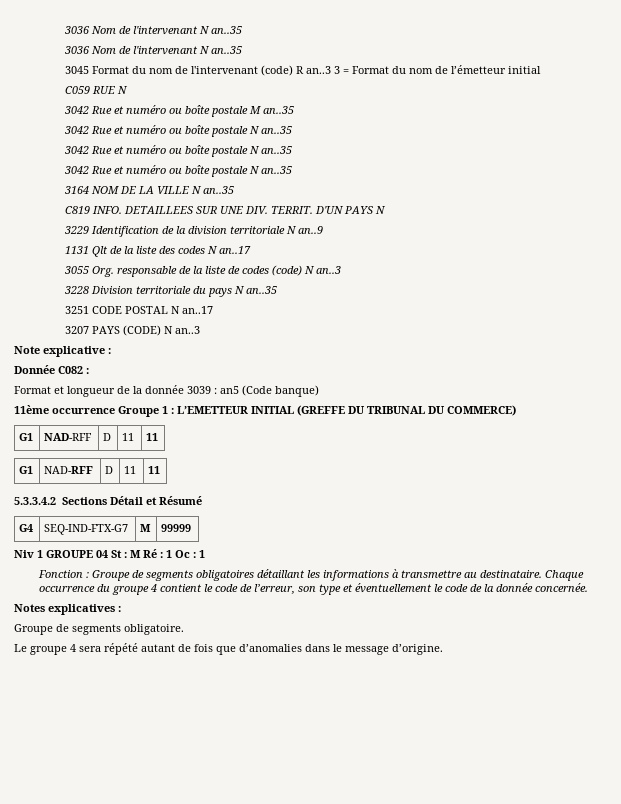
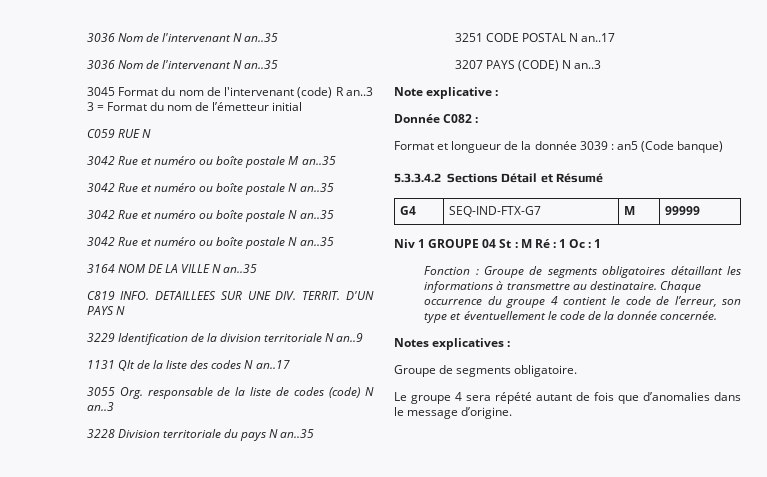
- 11ème occurrence Groupe 1 : L’EMETTEUR INITIAL (GREFFE DU TRIBUNAL DU COMMERCE)
- G1 | NAD-RFF | D | 11 | 11
- G1 | NAD-RFF | D | 11 | 11

